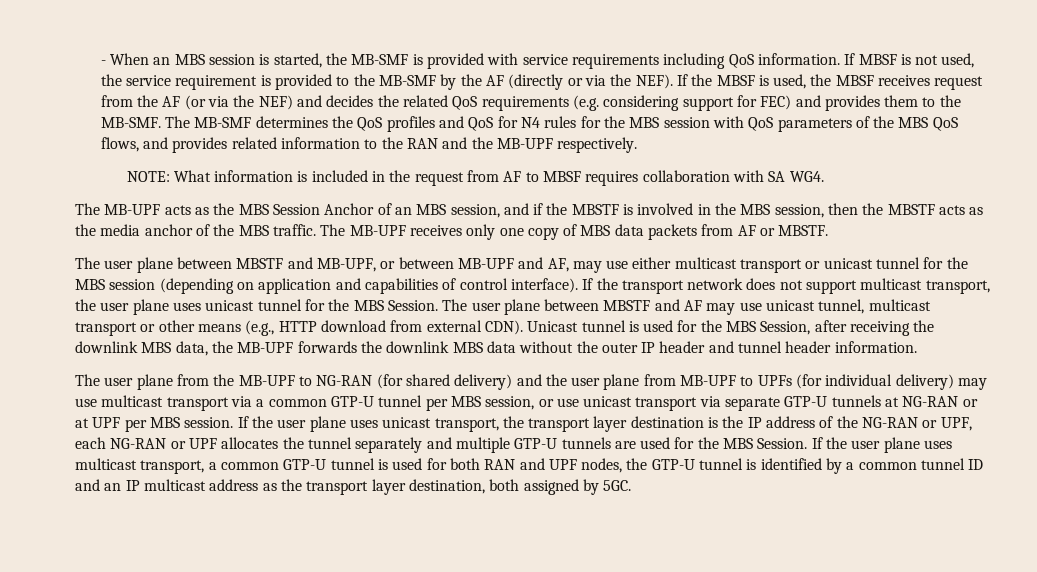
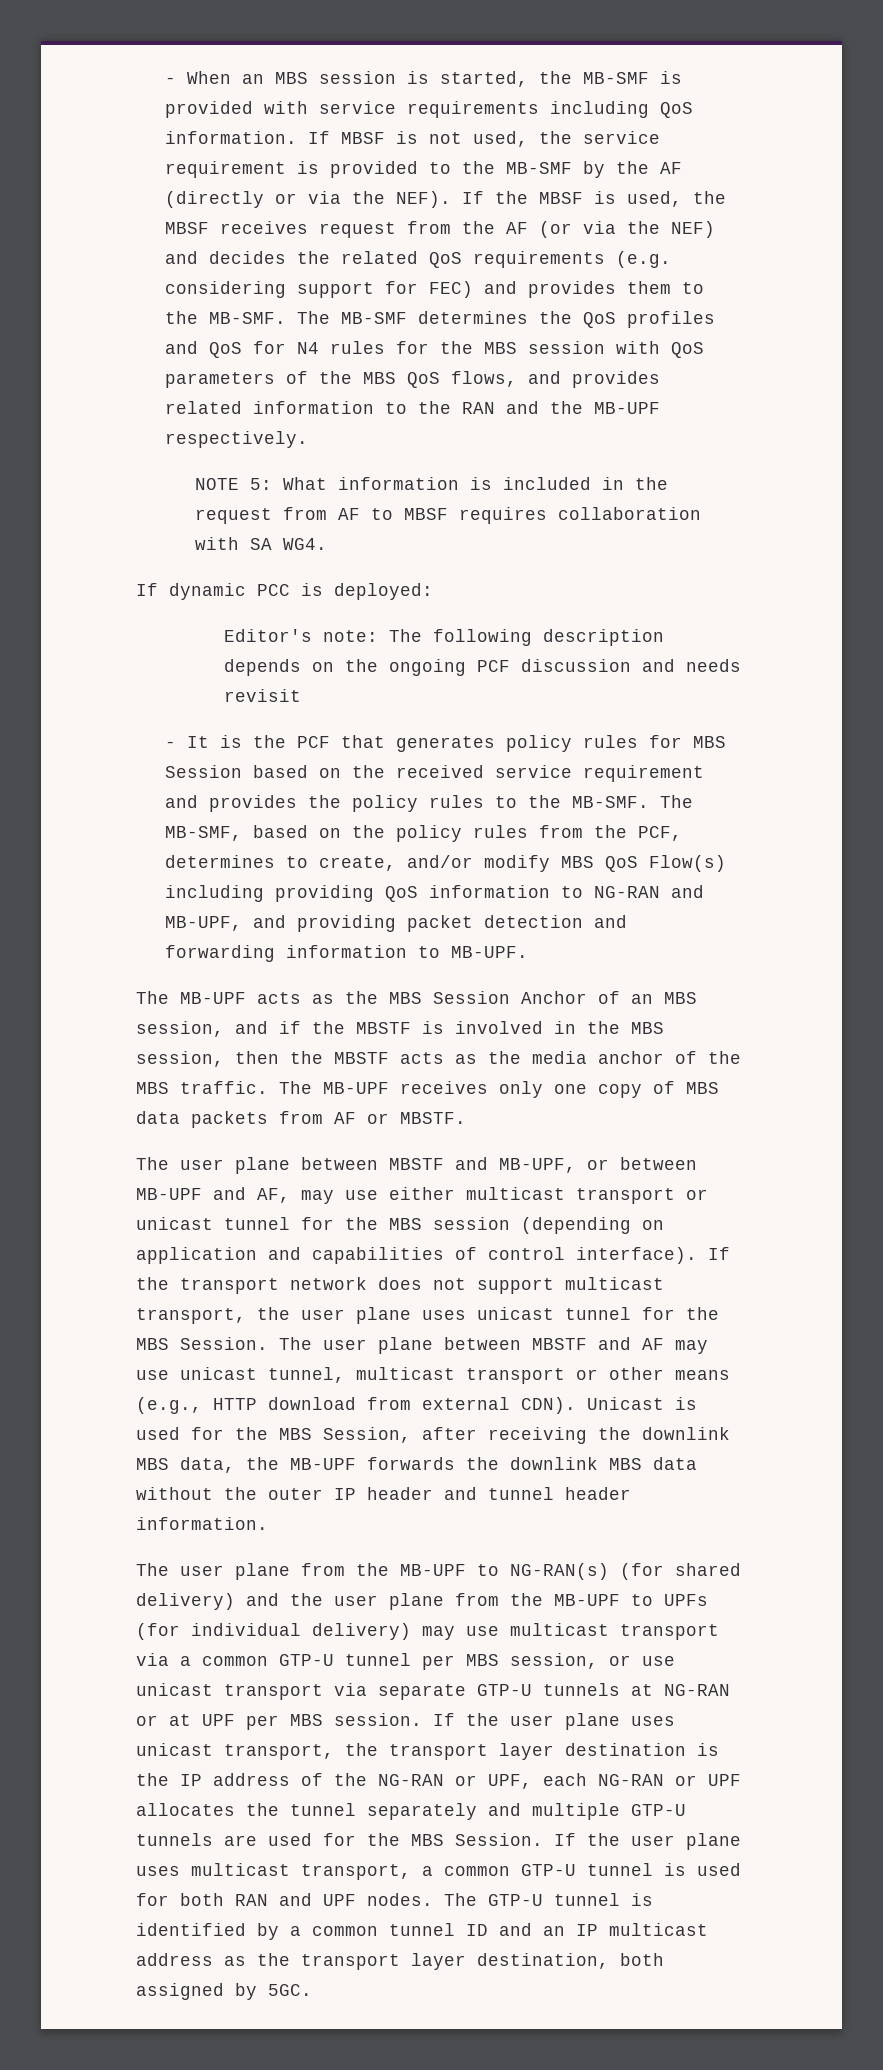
- NOTE: What information is included in the request from AF to MBSF requires collaboration with SA WG4.
+ NOTE 5: What information is included in the request from AF to MBSF requires collaboration with SA WG4.
+ If dynamic PCC is deployed:
+ Editor's note: The following description depends on the ongoing PCF discussion and needs revisit
+ - It is the PCF that generates policy rules for MBS Session based on the received service requirement and provides the policy rules to the MB-SMF. The MB-SMF, based on the policy rules from the PCF, determines to create, and/or modify MBS QoS Flow(s) including providing QoS information to NG-RAN and MB-UPF, and providing packet detection and forwarding information to MB-UPF.
- Unicast tunnel is used for the MBS Session, after receiving the downlink MBS data, the MB-UPF forwards the downlink MBS data without the outer IP header and tunnel header information.
+ Unicast is used for the MBS Session, after receiving the downlink MBS data, the MB-UPF forwards the downlink MBS data without the outer IP header and tunnel header information.
- The user plane from the MB-UPF to NG-RAN (for shared delivery) and the user plane from MB-UPF to UPFs (for individual delivery) may use multicast transport via a common GTP-U tunnel per MBS session, or use unicast transport via separate GTP-U tunnels at NG-RAN or at UPF per MBS session.
+ The user plane from the MB-UPF to NG-RAN(s) (for shared delivery) and the user plane from the MB-UPF to UPFs (for individual delivery) may use multicast transport via a common GTP-U tunnel per MBS session, or use unicast transport via separate GTP-U tunnels at NG-RAN or at UPF per MBS session.
- If the user plane uses multicast transport, a common GTP-U tunnel is used for both RAN and UPF nodes, the GTP-U tunnel is identified by a common tunnel ID and an IP multicast address as the transport layer destination, both assigned by 5GC.
+ If the user plane uses multicast transport, a common GTP-U tunnel is used for both RAN and UPF nodes. The GTP-U tunnel is identified by a common tunnel ID and an IP multicast address as the transport layer destination, both assigned by 5GC.

